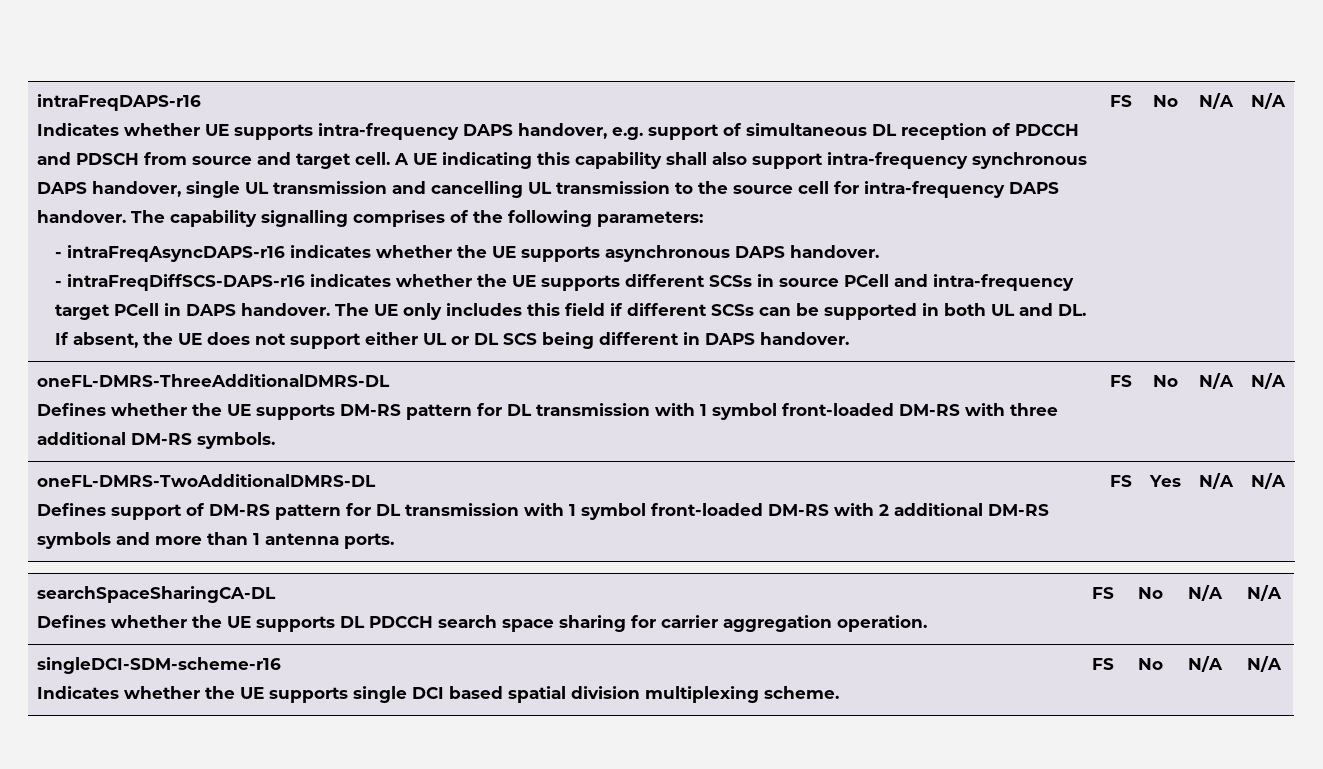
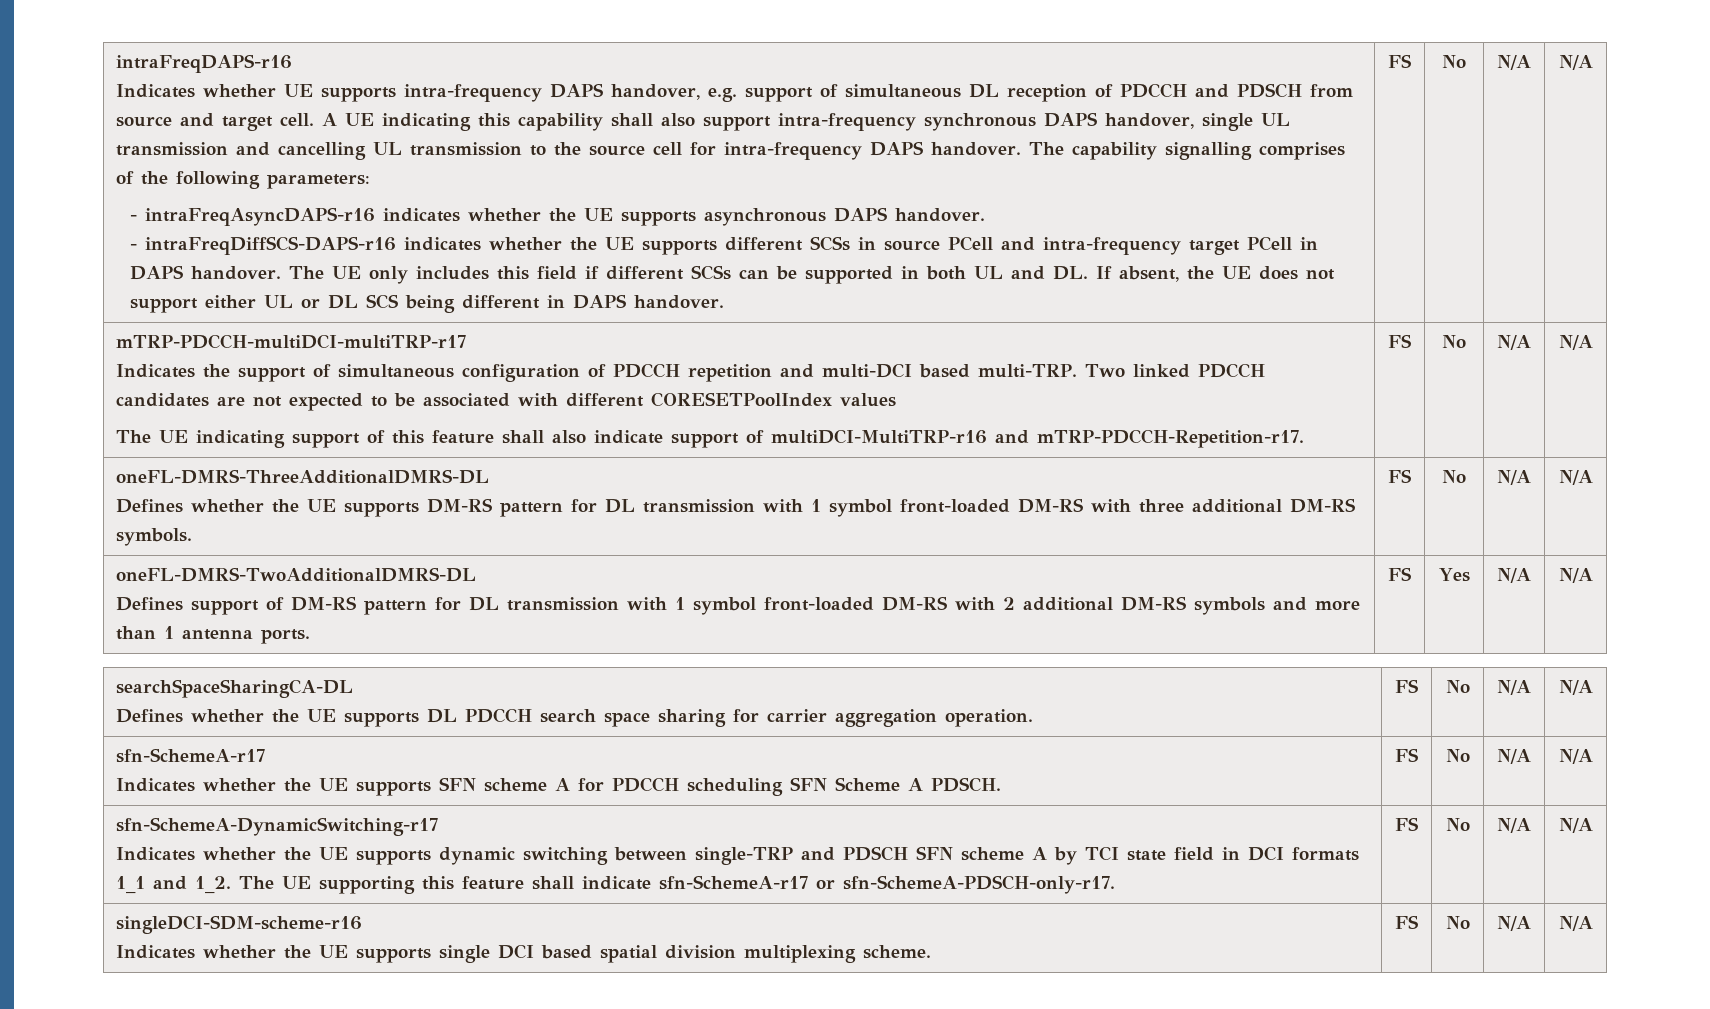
+ mTRP-PDCCH-multiDCI-multiTRP-r17
+ Indicates the support of simultaneous configuration of PDCCH repetition and multi-DCI based multi-TRP. Two linked PDCCH candidates are not expected to be associated with different CORESETPoolIndex values
+ The UE indicating support of this feature shall also indicate support of multiDCI-MultiTRP-r16 and mTRP-PDCCH-Repetition-r17. | FS | No | N/A | N/A
  searchSpaceSharingCA-DL
  Defines whether the UE supports DL PDCCH search space sharing for carrier aggregation operation. | FS | No | N/A | N/A
+ sfn-SchemeA-r17
+ Indicates whether the UE supports SFN scheme A for PDCCH scheduling SFN Scheme A PDSCH. | FS | No | N/A | N/A
+ sfn-SchemeA-DynamicSwitching-r17
+ Indicates whether the UE supports dynamic switching between single-TRP and PDSCH SFN scheme A by TCI state field in DCI formats 1_1 and 1_2. The UE supporting this feature shall indicate sfn-SchemeA-r17 or sfn-SchemeA-PDSCH-only-r17. | FS | No | N/A | N/A

